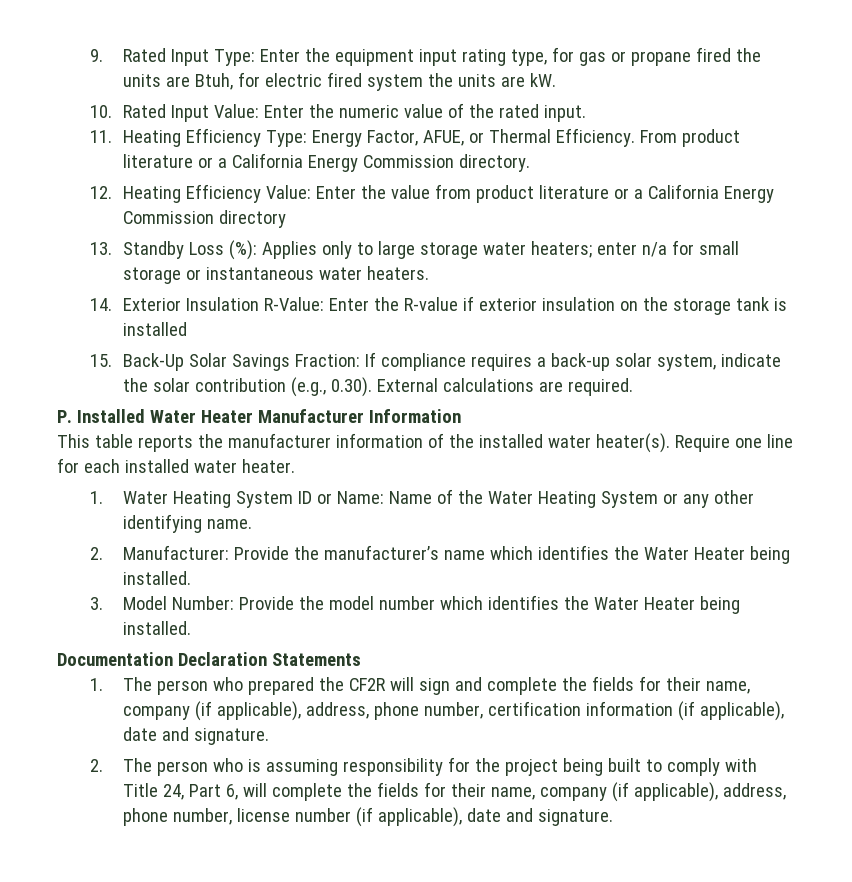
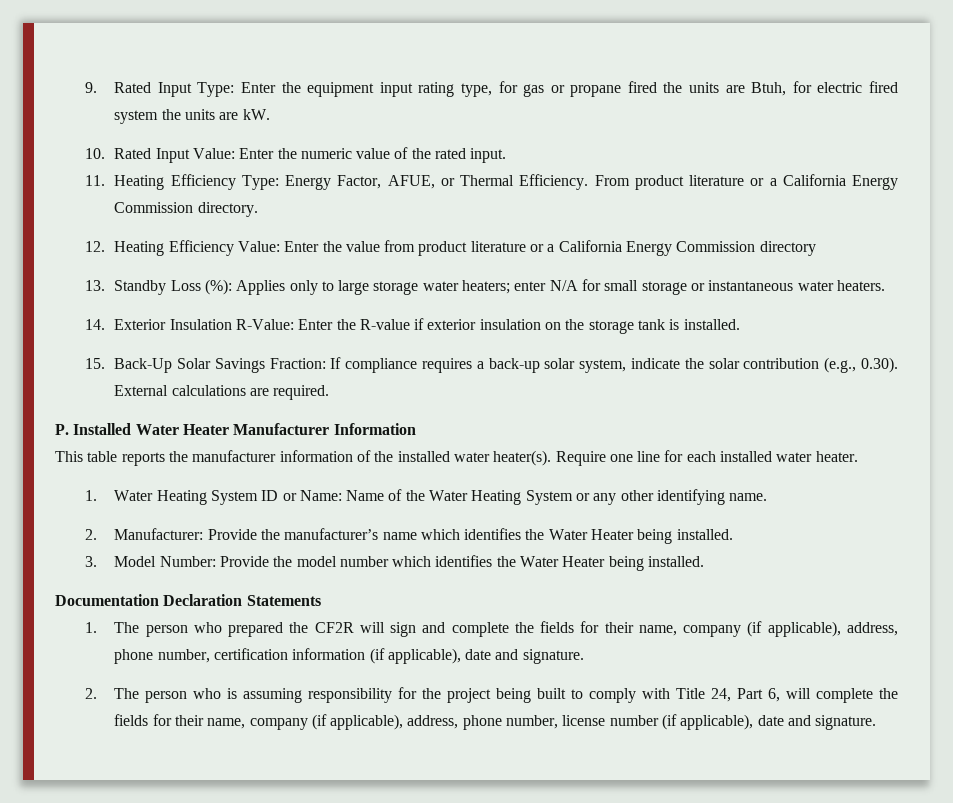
- 13. Standby Loss (%): Applies only to large storage water heaters; enter n/a for small storage or instantaneous water heaters.
+ 13. Standby Loss (%): Applies only to large storage water heaters; enter N/A for small storage or instantaneous water heaters.
- 14. Exterior Insulation R-Value: Enter the R-value if exterior insulation on the storage tank is installed
+ 14. Exterior Insulation R-Value: Enter the R-value if exterior insulation on the storage tank is installed.

